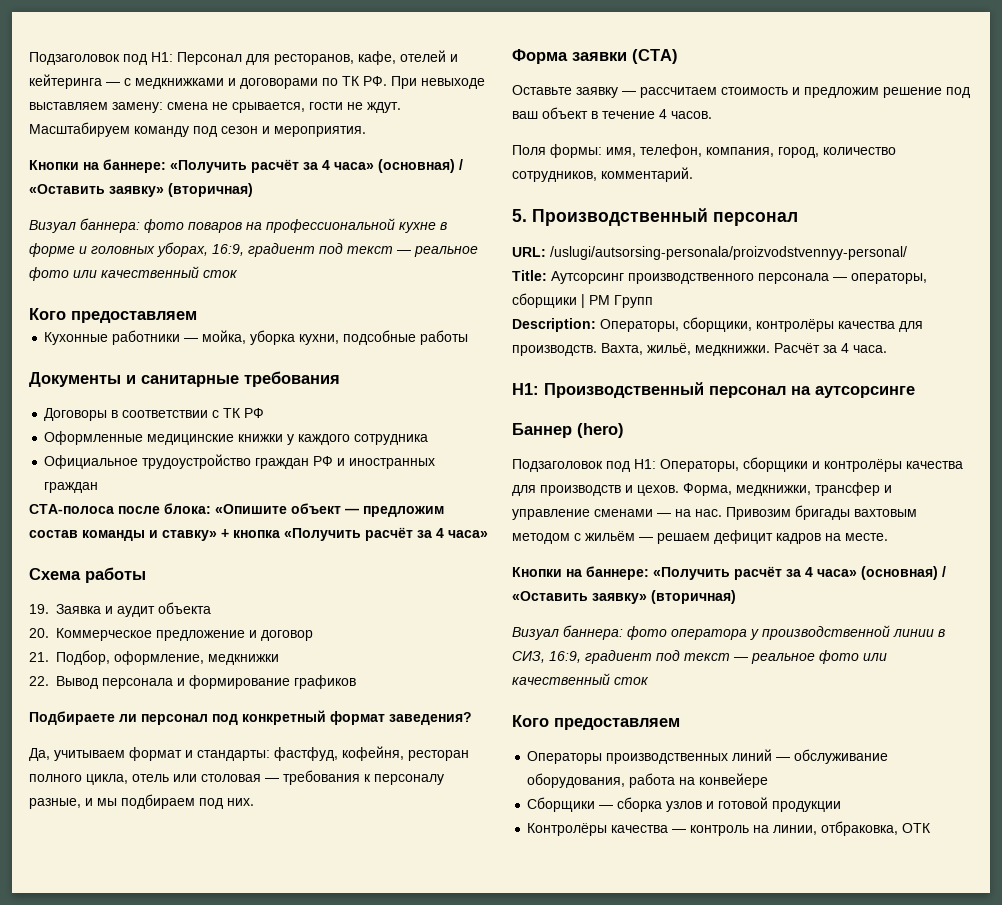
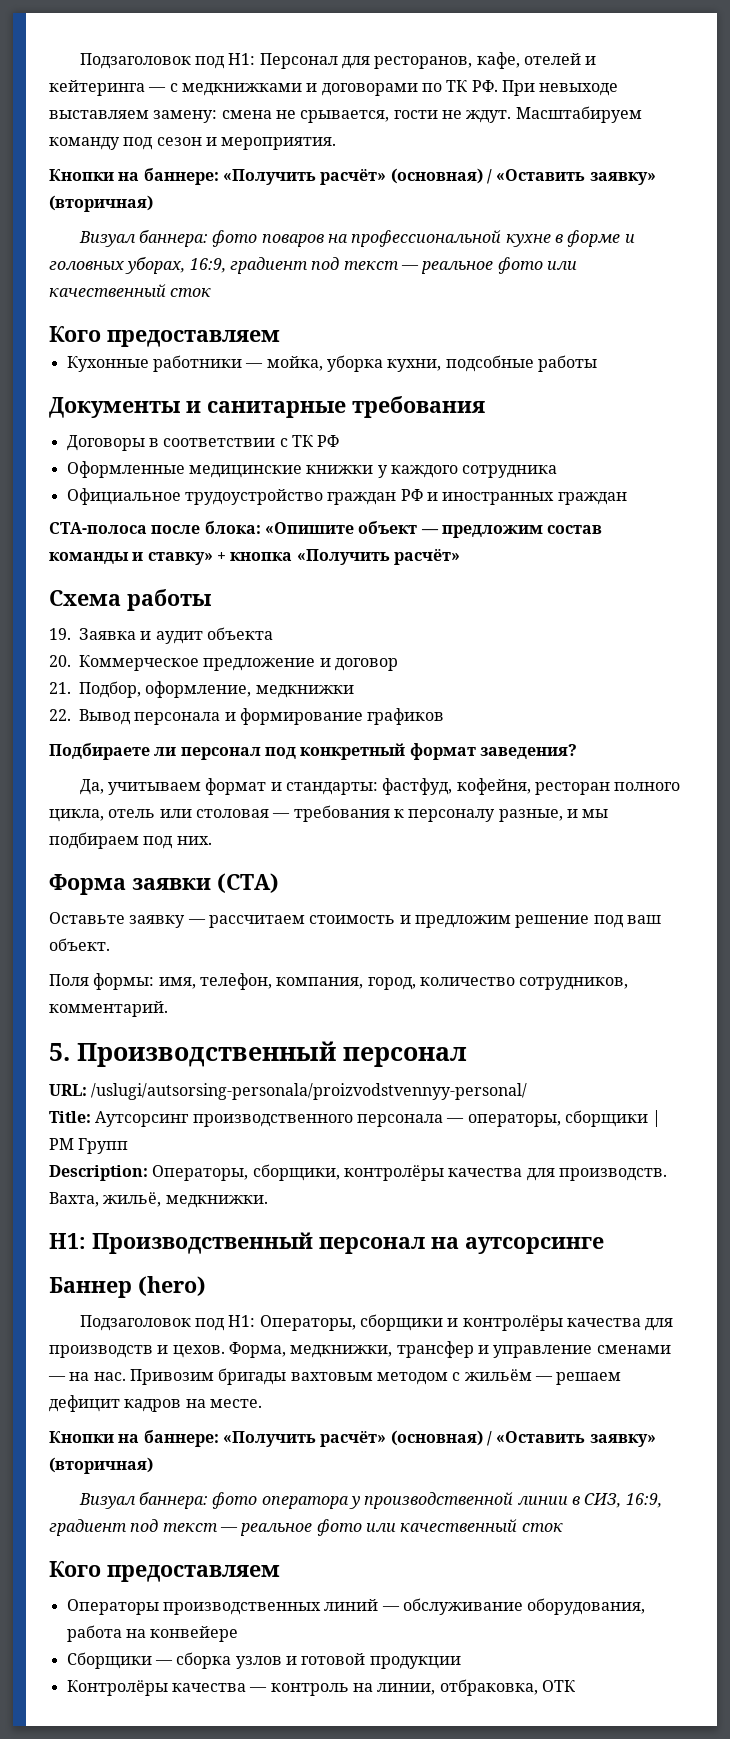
  Масштабируем команду под сезон и мероприятия.
- Кнопки на баннере: «Получить расчёт за 4 часа» (основная) / «Оставить заявку» (вторичная)
+ Кнопки на баннере: «Получить расчёт» (основная) / «Оставить заявку» (вторичная)
- CTA-полоса после блока: «Опишите объект — предложим состав команды и ставку» + кнопка «Получить расчёт за 4 часа»
+ CTA-полоса после блока: «Опишите объект — предложим состав команды и ставку» + кнопка «Получить расчёт»
- Оставьте заявку — рассчитаем стоимость и предложим решение под ваш объект в течение 4 часов.
+ Оставьте заявку — рассчитаем стоимость и предложим решение под ваш объект.
- Расчёт за 4 часа.
  Привозим бригады вахтовым методом с жильём — решаем дефицит кадров на месте.
- Кнопки на баннере: «Получить расчёт за 4 часа» (основная) / «Оставить заявку» (вторичная)
+ Кнопки на баннере: «Получить расчёт» (основная) / «Оставить заявку» (вторичная)

